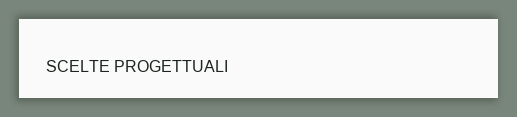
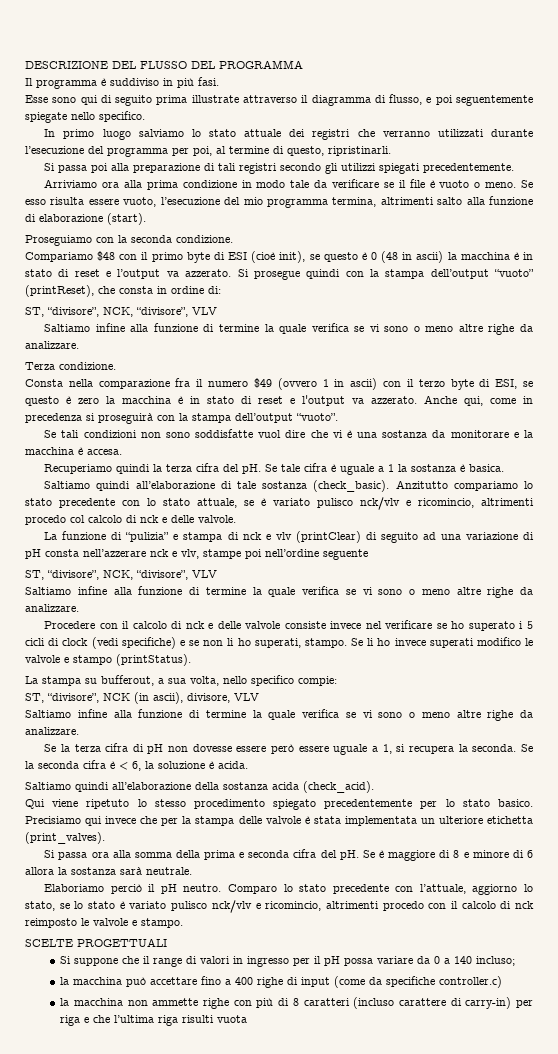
+ DESCRIZIONE DEL FLUSSO DEL PROGRAMMA
+ Il programma è suddiviso in più fasi.
+ Esse sono qui di seguito prima illustrate attraverso il diagramma di flusso, e poi seguentemente spiegate nello specifico.
+ In primo luogo salviamo lo stato attuale dei registri che verranno utilizzati durante l’esecuzione del programma per poi, al termine di questo, ripristinarli.
+ Si passa poi alla preparazione di tali registri secondo gli utilizzi spiegati precedentemente.
+ Arriviamo ora alla prima condizione in modo tale da verificare se il file è vuoto o meno. Se esso risulta essere vuoto, l’esecuzione del mio programma termina, altrimenti salto alla funzione di elaborazione (start).
+ Proseguiamo con la seconda condizione.
+ Compariamo $48 con il primo byte di ESI (cioè init), se questo è 0 (48 in ascii) la macchina è in stato di reset e l’output va azzerato. Si prosegue quindi con la stampa dell’output “vuoto” (printReset), che consta in ordine di:
+ ST, “divisore”, NCK, “divisore”, VLV
+ Saltiamo infine alla funzione di termine la quale verifica se vi sono o meno altre righe da analizzare.
+ Terza condizione.
+ Consta nella comparazione fra il numero $49 (ovvero 1 in ascii) con il terzo byte di ESI, se questo è zero la macchina è in stato di reset e l'output va azzerato. Anche qui, come in precedenza si proseguirà con la stampa dell’output “vuoto”.
+ Se tali condizioni non sono soddisfatte vuol dire che vi è una sostanza da monitorare e la macchina è accesa.
+ Recuperiamo quindi la terza cifra del pH. Se tale cifra è uguale a 1 la sostanza è basica.
+ Saltiamo quindi all’elaborazione di tale sostanza (check_basic). Anzitutto compariamo lo stato precedente con lo stato attuale, se è variato pulisco nck/vlv e ricomincio, altrimenti procedo col calcolo di nck e delle valvole.
+ La funzione di “pulizia” e stampa di nck e vlv (printClear) di seguito ad una variazione di pH consta nell’azzerare nck e vlv, stampe poi nell’ordine seguente
+ ST, “divisore”, NCK, “divisore”, VLV
+ Saltiamo infine alla funzione di termine la quale verifica se vi sono o meno altre righe da analizzare.
+ Procedere con il calcolo di nck e delle valvole consiste invece nel verificare se ho superato i 5 cicli di clock (vedi specifiche) e se non li ho superati, stampo. Se li ho invece superati modifico le valvole e stampo (printStatus).
+ La stampa su bufferout, a sua volta, nello specifico compie:
+ ST, “divisore”, NCK (in ascii), divisore, VLV
+ Saltiamo infine alla funzione di termine la quale verifica se vi sono o meno altre righe da analizzare.
+ Se la terza cifra di pH non dovesse essere però essere uguale a 1, si recupera la seconda. Se la seconda cifra è < 6, la soluzione è acida.
+ Saltiamo quindi all’elaborazione della sostanza acida (check_acid).
+ Qui viene ripetuto lo stesso procedimento spiegato precedentemente per lo stato basico. Precisiamo qui invece che per la stampa delle valvole è stata implementata un ulteriore etichetta (print_valves).
+ Si passa ora alla somma della prima e seconda cifra del pH. Se è maggiore di 8 e minore di 6 allora la sostanza sarà neutrale.
+ Elaboriamo perciò il pH neutro. Comparo lo stato precedente con l’attuale, aggiorno lo stato, se lo stato è variato pulisco nck/vlv e ricomincio, altrimenti procedo con il calcolo di nck reimposto le valvole e stampo.
  SCELTE PROGETTUALI
+ Si suppone che il range di valori in ingresso per il pH possa variare da 0 a 140 incluso;
+ la macchina può accettare fino a 400 righe di input (come da specifiche controller.c)
+ la macchina non ammette righe con più di 8 caratteri (incluso carattere di carry-in) per riga e che l’ultima riga risulti vuota

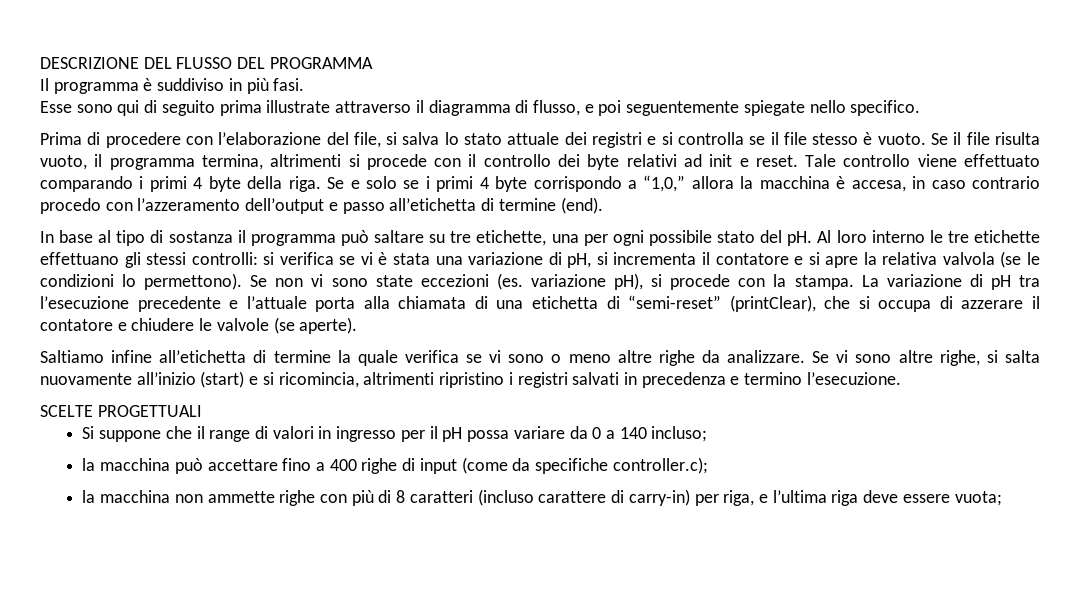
- In primo luogo salviamo lo stato attuale dei registri che verranno utilizzati durante l’esecuzione del programma per poi, al termine di questo, ripristinarli.
- Si passa poi alla preparazione di tali registri secondo gli utilizzi spiegati precedentemente.
- Arriviamo ora alla prima condizione in modo tale da verificare se il file è vuoto o meno. Se esso risulta essere vuoto, l’esecuzione del mio programma termina, altrimenti salto alla funzione di elaborazione (start).
- Proseguiamo con la seconda condizione.
- Compariamo $48 con il primo byte di ESI (cioè init), se questo è 0 (48 in ascii) la macchina è in stato di reset e l’output va azzerato. Si prosegue quindi con la stampa dell’output “vuoto” (printReset), che consta in ordine di:
- ST, “divisore”, NCK, “divisore”, VLV
- Saltiamo infine alla funzione di termine la quale verifica se vi sono o meno altre righe da analizzare.
- Terza condizione.
- Consta nella comparazione fra il numero $49 (ovvero 1 in ascii) con il terzo byte di ESI, se questo è zero la macchina è in stato di reset e l'output va azzerato. Anche qui, come in precedenza si proseguirà con la stampa dell’output “vuoto”.
- Se tali condizioni non sono soddisfatte vuol dire che vi è una sostanza da monitorare e la macchina è accesa.
- Recuperiamo quindi la terza cifra del pH. Se tale cifra è uguale a 1 la sostanza è basica.
- Saltiamo quindi all’elaborazione di tale sostanza (check_basic). Anzitutto compariamo lo stato precedente con lo stato attuale, se è variato pulisco nck/vlv e ricomincio, altrimenti procedo col calcolo di nck e delle valvole.
- La funzione di “pulizia” e stampa di nck e vlv (printClear) di seguito ad una variazione di pH consta nell’azzerare nck e vlv, stampe poi nell’ordine seguente
- ST, “divisore”, NCK, “divisore”, VLV
- Saltiamo infine alla funzione di termine la quale verifica se vi sono o meno altre righe da analizzare.
- Procedere con il calcolo di nck e delle valvole consiste invece nel verificare se ho superato i 5 cicli di clock (vedi specifiche) e se non li ho superati, stampo. Se li ho invece superati modifico le valvole e stampo (printStatus).
- La stampa su bufferout, a sua volta, nello specifico compie:
- ST, “divisore”, NCK (in ascii), divisore, VLV
- Saltiamo infine alla funzione di termine la quale verifica se vi sono o meno altre righe da analizzare.
- Se la terza cifra di pH non dovesse essere però essere uguale a 1, si recupera la seconda. Se la seconda cifra è < 6, la soluzione è acida.
- Saltiamo quindi all’elaborazione della sostanza acida (check_acid).
- Qui viene ripetuto lo stesso procedimento spiegato precedentemente per lo stato basico. Precisiamo qui invece che per la stampa delle valvole è stata implementata un ulteriore etichetta (print_valves).
- Si passa ora alla somma della prima e seconda cifra del pH. Se è maggiore di 8 e minore di 6 allora la sostanza sarà neutrale.
- Elaboriamo perciò il pH neutro. Comparo lo stato precedente con l’attuale, aggiorno lo stato, se lo stato è variato pulisco nck/vlv e ricomincio, altrimenti procedo con il calcolo di nck reimposto le valvole e stampo.
+ Prima di procedere con l’elaborazione del file, si salva lo stato attuale dei registri e si controlla se il file stesso è vuoto. Se il file risulta vuoto, il programma termina, altrimenti si procede con il controllo dei byte relativi ad init e reset. Tale controllo viene effettuato comparando i primi 4 byte della riga. Se e solo se i primi 4 byte corrispondo a “1,0,” allora la macchina è accesa, in caso contrario procedo con l’azzeramento dell’output e passo all’etichetta di termine (end).
+ In base al tipo di sostanza il programma può saltare su tre etichette, una per ogni possibile stato del pH. Al loro interno le tre etichette effettuano gli stessi controlli: si verifica se vi è stata una variazione di pH, si incrementa il contatore e si apre la relativa valvola (se le condizioni lo permettono). Se non vi sono state eccezioni (es. variazione pH), si procede con la stampa. La variazione di pH tra l’esecuzione precedente e l’attuale porta alla chiamata di una etichetta di “semi-reset” (printClear), che si occupa di azzerare il contatore e chiudere le valvole (se aperte).
+ Saltiamo infine all’etichetta di termine la quale verifica se vi sono o meno altre righe da analizzare. Se vi sono altre righe, si salta nuovamente all’inizio (start) e si ricomincia, altrimenti ripristino i registri salvati in precedenza e termino l’esecuzione.
- la macchina può accettare fino a 400 righe di input (come da specifiche controller.c)
+ la macchina può accettare fino a 400 righe di input (come da specifiche controller.c);
- la macchina non ammette righe con più di 8 caratteri (incluso carattere di carry-in) per riga e che l’ultima riga risulti vuota
+ la macchina non ammette righe con più di 8 caratteri (incluso carattere di carry-in) per riga, e l’ultima riga deve essere vuota;

